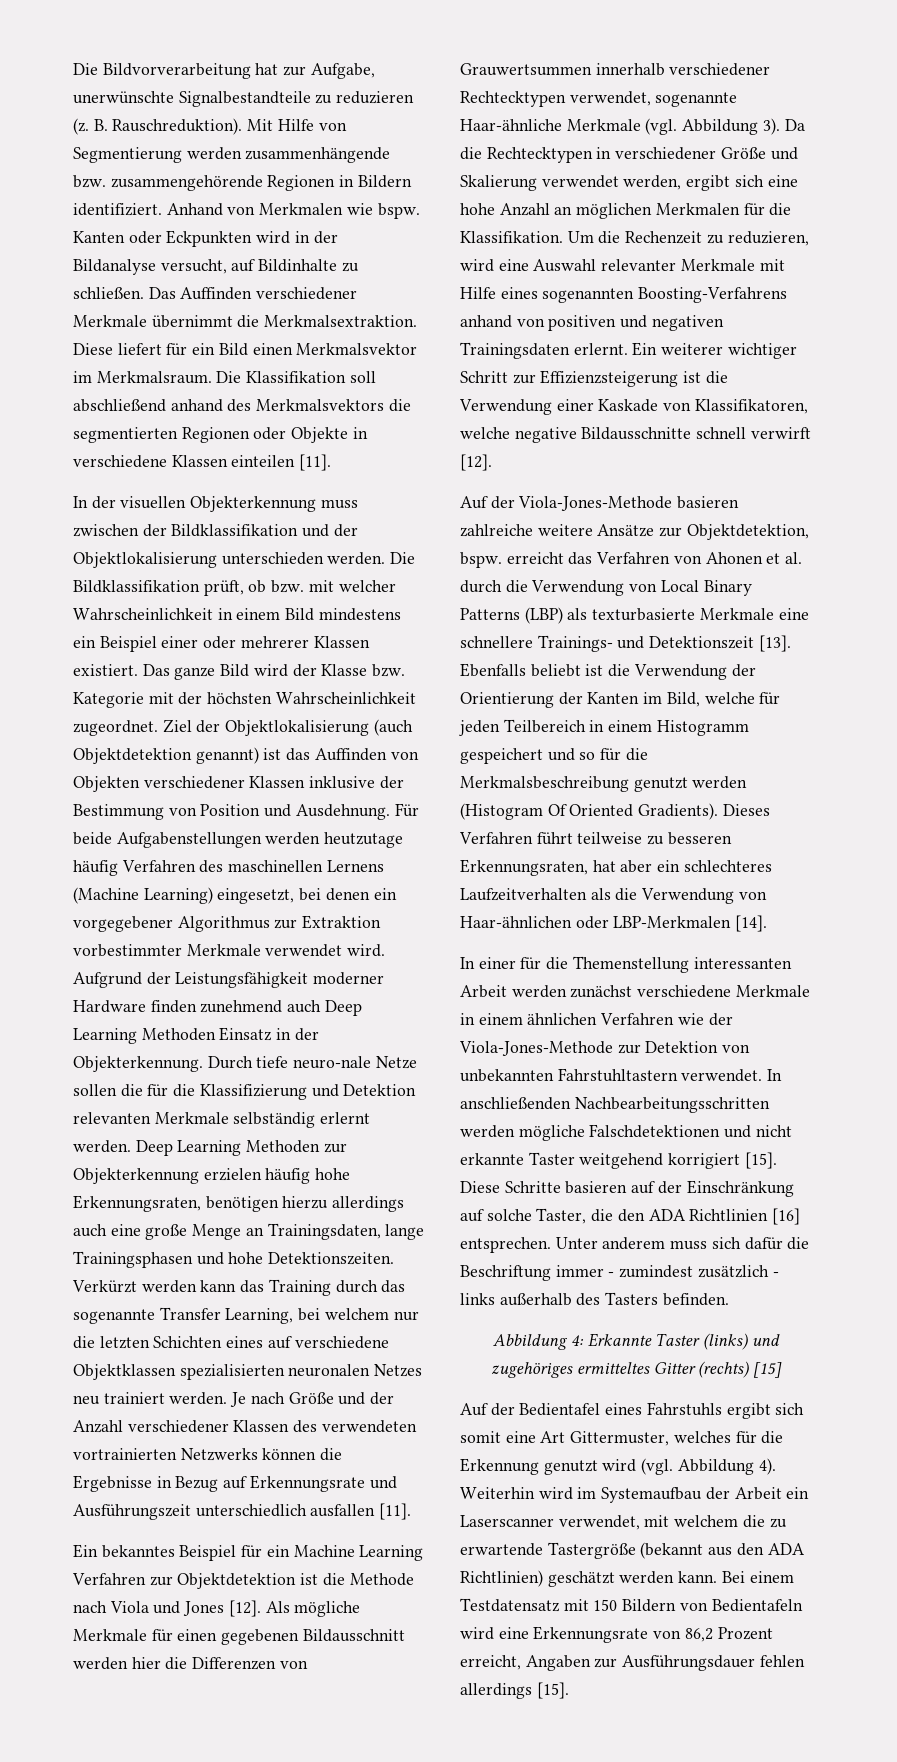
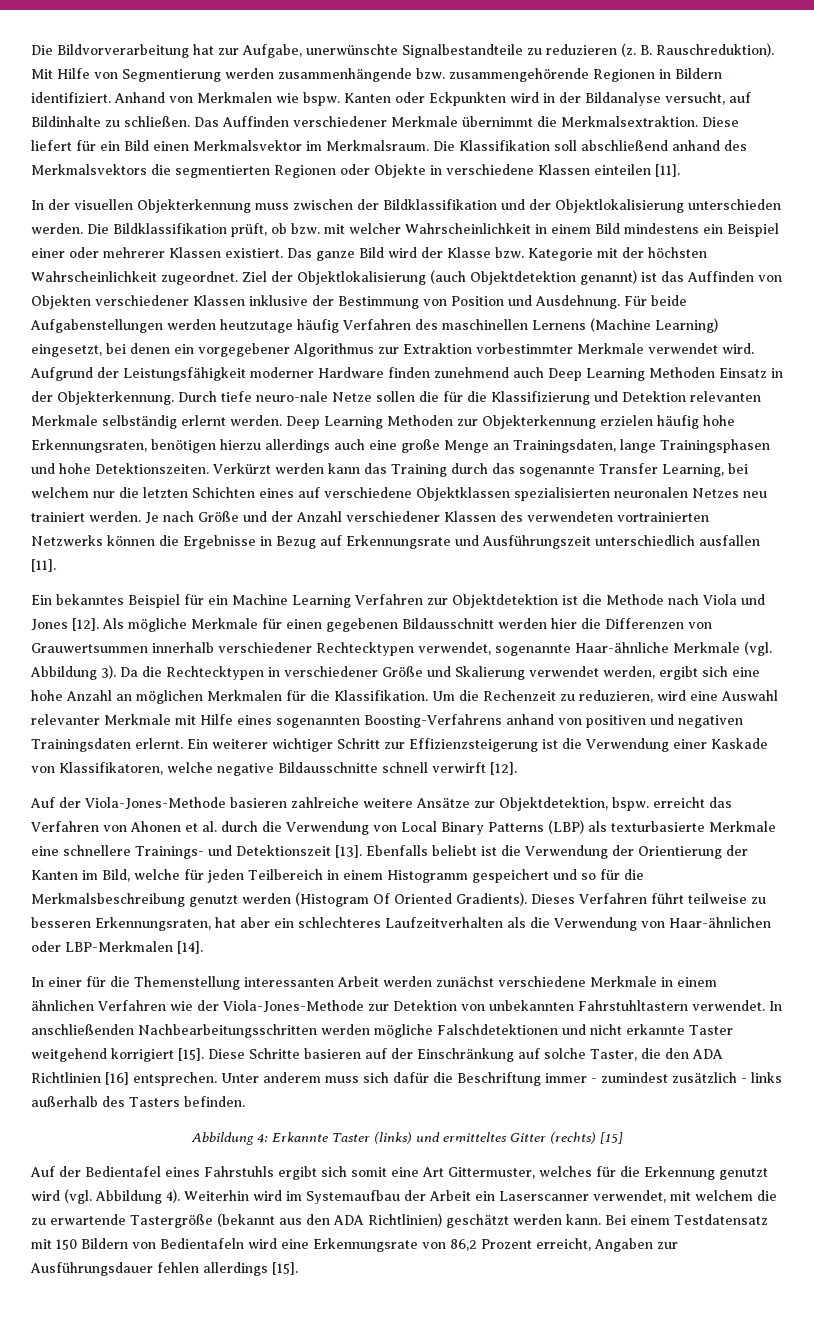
- Abbildung 4: Erkannte Taster (links) und zugehöriges ermitteltes Gitter (rechts) [15]
+ Abbildung 4: Erkannte Taster (links) und ermitteltes Gitter (rechts) [15]

